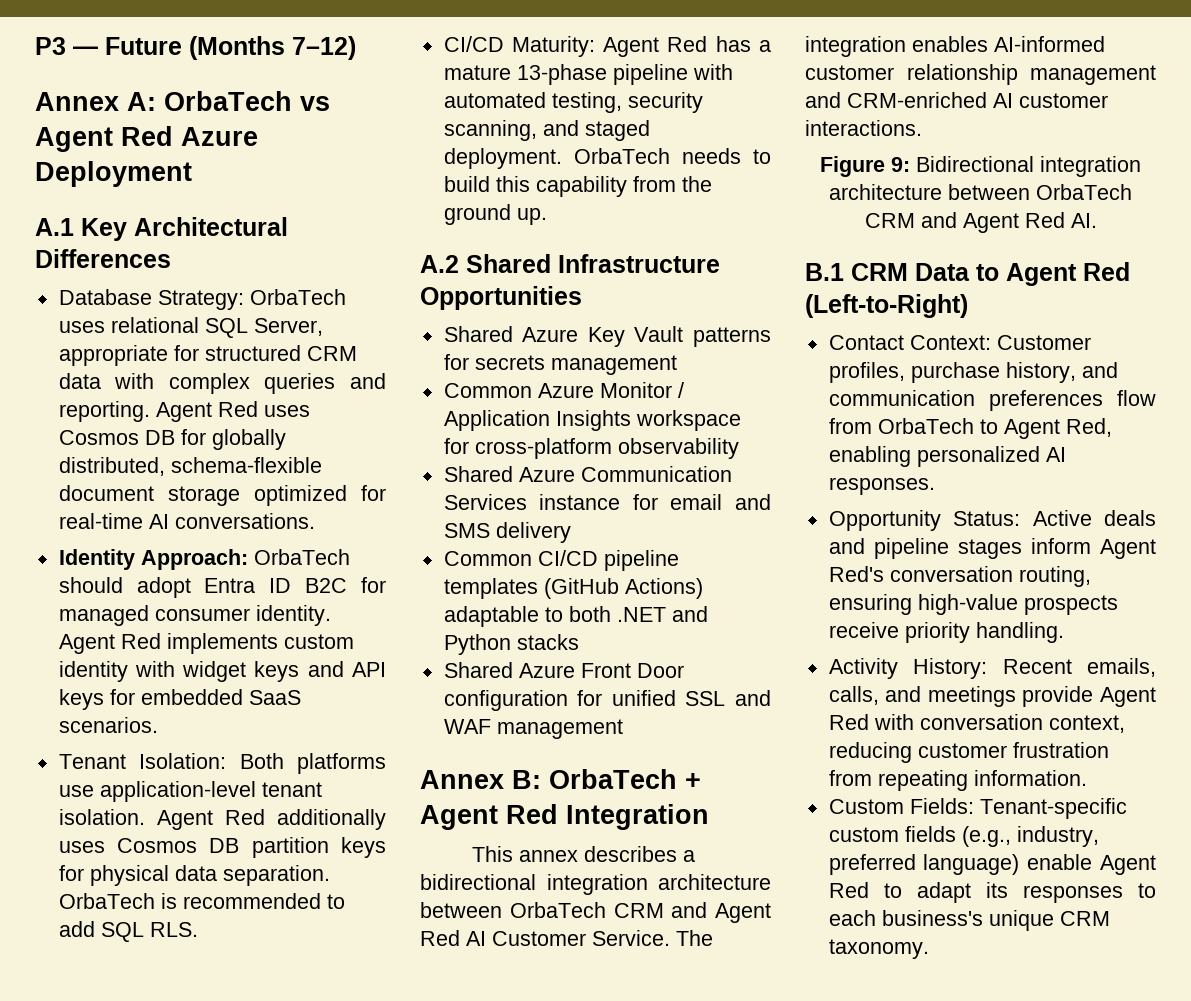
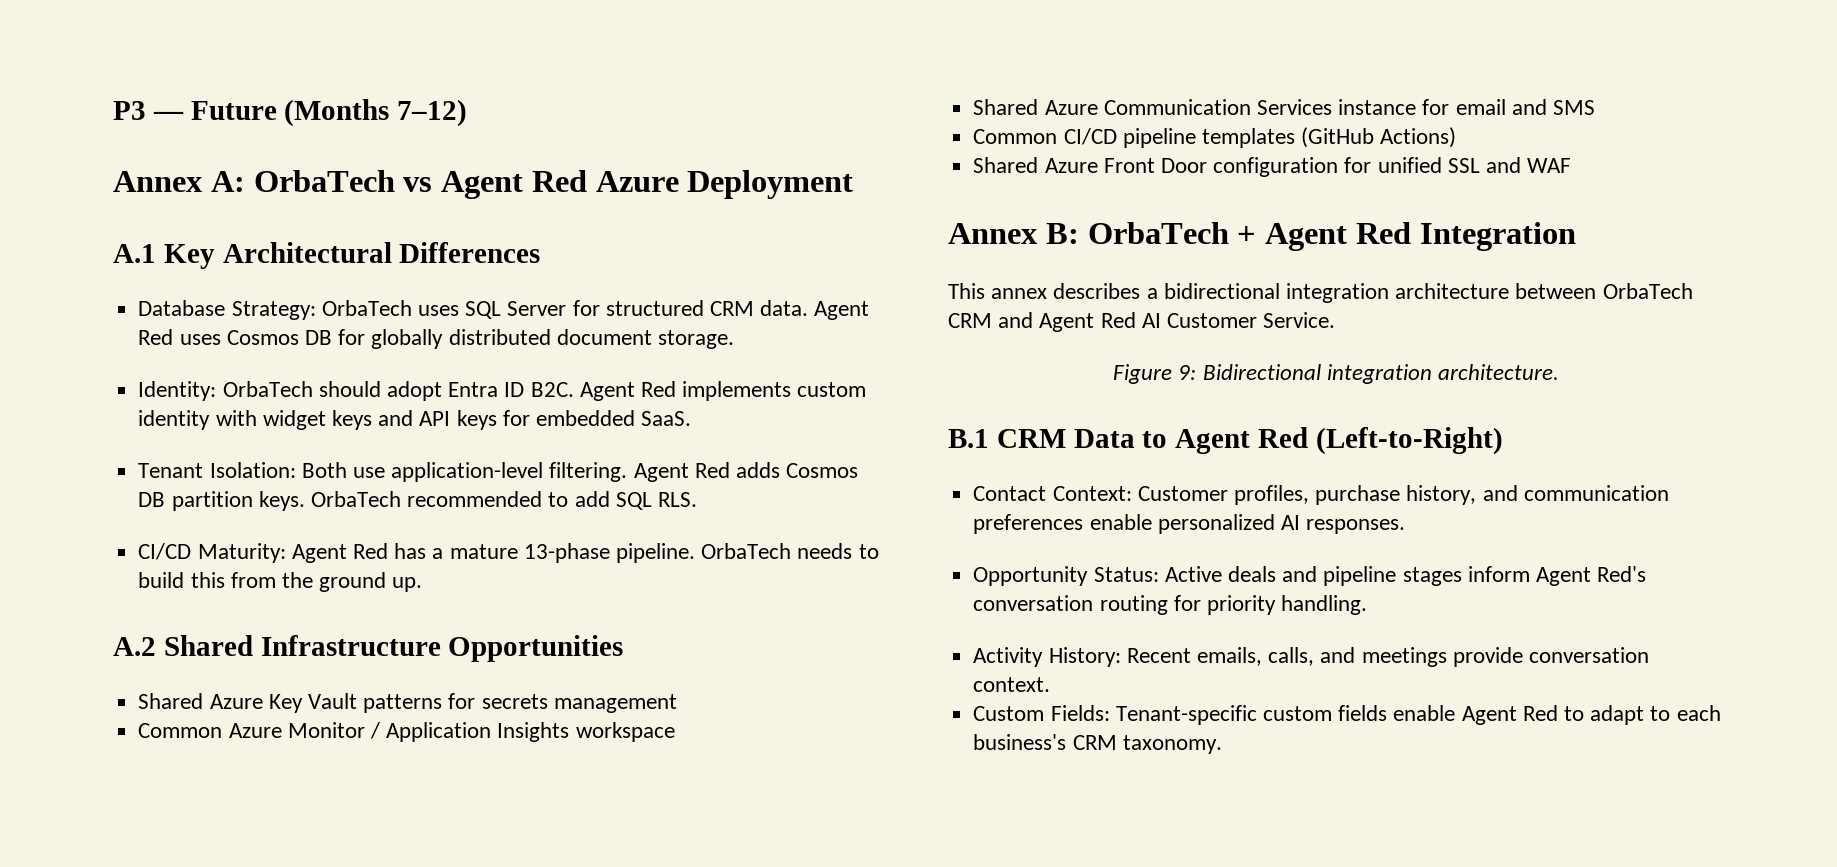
- Database Strategy: OrbaTech uses relational SQL Server, appropriate for structured CRM data with complex queries and reporting.
+ Database Strategy: OrbaTech uses SQL Server for structured CRM data.
- Agent Red uses Cosmos DB for globally distributed, schema-flexible document storage optimized for real-time AI conversations.
- Identity Approach: OrbaTech should adopt Entra ID B2C for managed consumer identity. Agent Red implements custom identity with widget keys and API keys for embedded SaaS scenarios.
+ Agent Red uses Cosmos DB for globally distributed document storage.
+ Identity: OrbaTech should adopt Entra ID B2C. Agent Red implements custom identity with widget keys and API keys for embedded SaaS.
- Tenant Isolation: Both platforms use application-level tenant isolation. Agent Red additionally uses Cosmos DB partition keys for physical data separation. OrbaTech is recommended to add SQL RLS.
+ Tenant Isolation: Both use application-level filtering. Agent Red adds Cosmos DB partition keys. OrbaTech recommended to add SQL RLS.
- CI/CD Maturity: Agent Red has a mature 13-phase pipeline with automated testing, security scanning, and staged deployment.
+ CI/CD Maturity: Agent Red has a mature 13-phase pipeline.
- OrbaTech needs to build this capability from the ground up.
+ OrbaTech needs to build this from the ground up.
- Common Azure Monitor / Application Insights workspace for cross-platform observability
+ Common Azure Monitor / Application Insights workspace
- Shared Azure Communication Services instance for email and SMS delivery
+ Shared Azure Communication Services instance for email and SMS
- Common CI/CD pipeline templates (GitHub Actions) adaptable to both .NET and Python stacks
+ Common CI/CD pipeline templates (GitHub Actions)
- Shared Azure Front Door configuration for unified SSL and WAF management
+ Shared Azure Front Door configuration for unified SSL and WAF
- This annex describes a bidirectional integration architecture between OrbaTech CRM and Agent Red AI Customer Service. The integration enables AI-informed customer relationship management and CRM-enriched AI customer interactions.
- Figure 9: Bidirectional integration architecture between OrbaTech CRM and Agent Red AI.
+ This annex describes a bidirectional integration architecture between OrbaTech CRM and Agent Red AI Customer Service.
+ Figure 9: Bidirectional integration architecture.
- Contact Context: Customer profiles, purchase history, and communication preferences flow from OrbaTech to Agent Red, enabling personalized AI responses.
+ Contact Context: Customer profiles, purchase history, and communication preferences enable personalized AI responses.
- Opportunity Status: Active deals and pipeline stages inform Agent Red's conversation routing, ensuring high-value prospects receive priority handling.
+ Opportunity Status: Active deals and pipeline stages inform Agent Red's conversation routing for priority handling.
- Activity History: Recent emails, calls, and meetings provide Agent Red with conversation context, reducing customer frustration from repeating information.
+ Activity History: Recent emails, calls, and meetings provide conversation context.
- Custom Fields: Tenant-specific custom fields (e.g., industry, preferred language) enable Agent Red to adapt its responses to each business's unique CRM taxonomy.
+ Custom Fields: Tenant-specific custom fields enable Agent Red to adapt to each business's CRM taxonomy.

